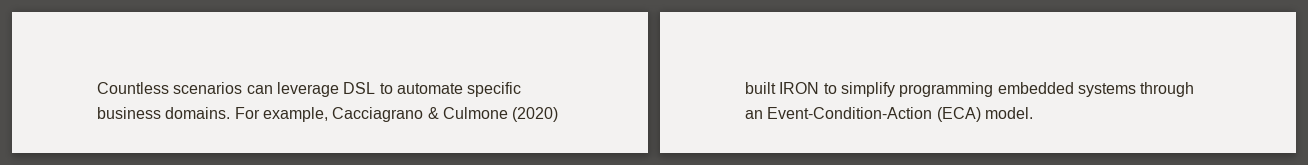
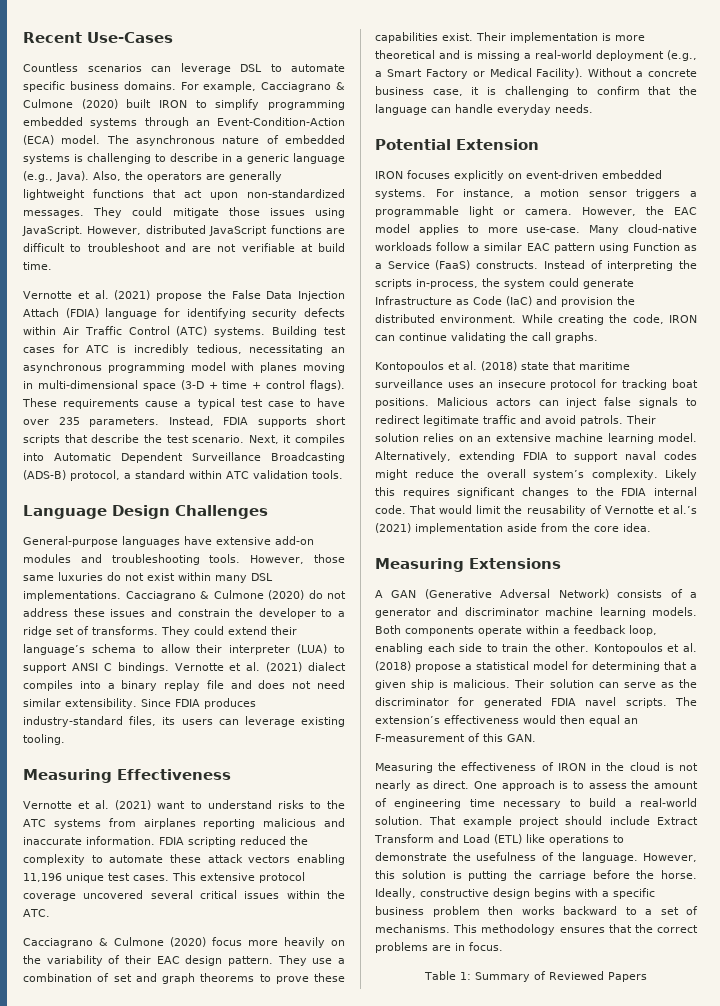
+ Recent Use-Cases
+ The asynchronous nature of embedded systems is challenging to describe in a generic language (e.g., Java). Also, the operators are generally lightweight functions that act upon non-standardized messages. They could mitigate those issues using JavaScript. However, distributed JavaScript functions are difficult to troubleshoot and are not verifiable at build time.
+ Vernotte et al. (2021) propose the False Data Injection Attach (FDIA) language for identifying security defects within Air Traffic Control (ATC) systems. Building test cases for ATC is incredibly tedious, necessitating an asynchronous programming model with planes moving in multi-dimensional space (3-D + time + control flags). These requirements cause a typical test case to have over 235 parameters. Instead, FDIA supports short scripts that describe the test scenario. Next, it compiles into Automatic Dependent Surveillance Broadcasting (ADS-B) protocol, a standard within ATC validation tools.
+ Language Design Challenges
+ General-purpose languages have extensive add-on modules and troubleshooting tools. However, those same luxuries do not exist within many DSL implementations. Cacciagrano & Culmone (2020) do not address these issues and constrain the developer to a ridge set of transforms. They could extend their language’s schema to allow their interpreter (LUA) to support ANSI C bindings. Vernotte et al. (2021) dialect compiles into a binary replay file and does not need similar extensibility. Since FDIA produces industry-standard files, its users can leverage existing tooling.
+ Measuring Effectiveness
+ Vernotte et al. (2021) want to understand risks to the ATC systems from airplanes reporting malicious and inaccurate information. FDIA scripting reduced the complexity to automate these attack vectors enabling 11,196 unique test cases. This extensive protocol coverage uncovered several critical issues within the ATC.
+ Cacciagrano & Culmone (2020) focus more heavily on the variability of their EAC design pattern. They use a combination of set and graph theorems to prove these capabilities exist. Their implementation is more theoretical and is missing a real-world deployment (e.g., a Smart Factory or Medical Facility). Without a concrete business case, it is challenging to confirm that the language can handle everyday needs.
+ Potential Extension
+ IRON focuses explicitly on event-driven embedded systems. For instance, a motion sensor triggers a programmable light or camera. However, the EAC model applies to more use-case. Many cloud-native workloads follow a similar EAC pattern using Function as a Service (FaaS) constructs. Instead of interpreting the scripts in-process, the system could generate Infrastructure as Code (IaC) and provision the distributed environment. While creating the code, IRON can continue validating the call graphs.
+ Kontopoulos et al. (2018) state that maritime surveillance uses an insecure protocol for tracking boat positions. Malicious actors can inject false signals to redirect legitimate traffic and avoid patrols. Their solution relies on an extensive machine learning model. Alternatively, extending FDIA to support naval codes might reduce the overall system’s complexity. Likely this requires significant changes to the FDIA internal code. That would limit the reusability of Vernotte et al.’s (2021) implementation aside from the core idea.
+ Measuring Extensions
+ A GAN (Generative Adversal Network) consists of a generator and discriminator machine learning models. Both components operate within a feedback loop, enabling each side to train the other. Kontopoulos et al. (2018) propose a statistical model for determining that a given ship is malicious. Their solution can serve as the discriminator for generated FDIA navel scripts. The extension’s effectiveness would then equal an F-measurement of this GAN.
+ Measuring the effectiveness of IRON in the cloud is not nearly as direct. One approach is to assess the amount of engineering time necessary to build a real-world solution. That example project should include Extract Transform and Load (ETL) like operations to demonstrate the usefulness of the language. However, this solution is putting the carriage before the horse. Ideally, constructive design begins with a specific business problem then works backward to a set of mechanisms. This methodology ensures that the correct problems are in focus.
+ Table 1: Summary of Reviewed Papers

